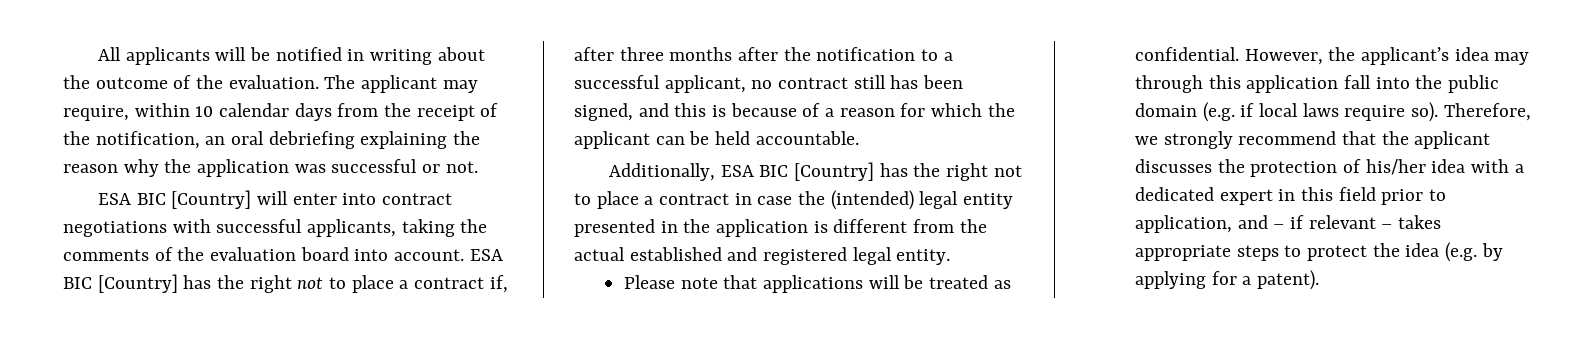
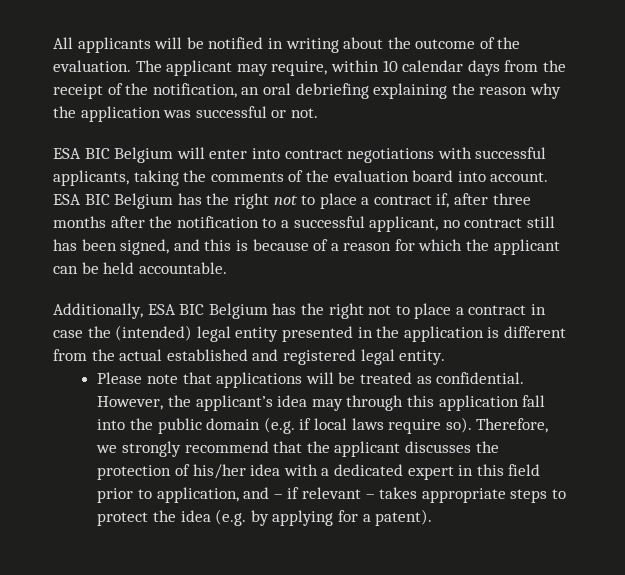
- ESA BIC [Country] will enter into contract negotiations with successful applicants, taking the comments of the evaluation board into account.
+ ESA BIC Belgium will enter into contract negotiations with successful applicants, taking the comments of the evaluation board into account.
- ESA BIC [Country] has the right not to place a contract if, after three months after the notification to a successful applicant, no contract still has been signed, and this is because of a reason for which the applicant can be held accountable.
+ ESA BIC Belgium has the right not to place a contract if, after three months after the notification to a successful applicant, no contract still has been signed, and this is because of a reason for which the applicant can be held accountable.
- Additionally, ESA BIC [Country] has the right not to place a contract in case the (intended) legal entity presented in the application is different from the actual established and registered legal entity.
+ Additionally, ESA BIC Belgium has the right not to place a contract in case the (intended) legal entity presented in the application is different from the actual established and registered legal entity.

